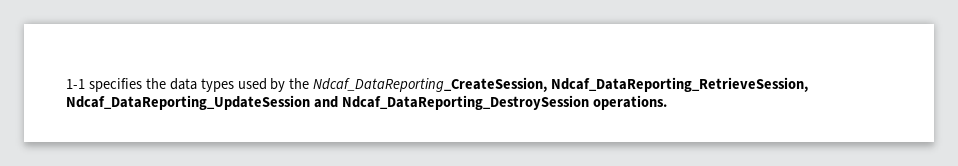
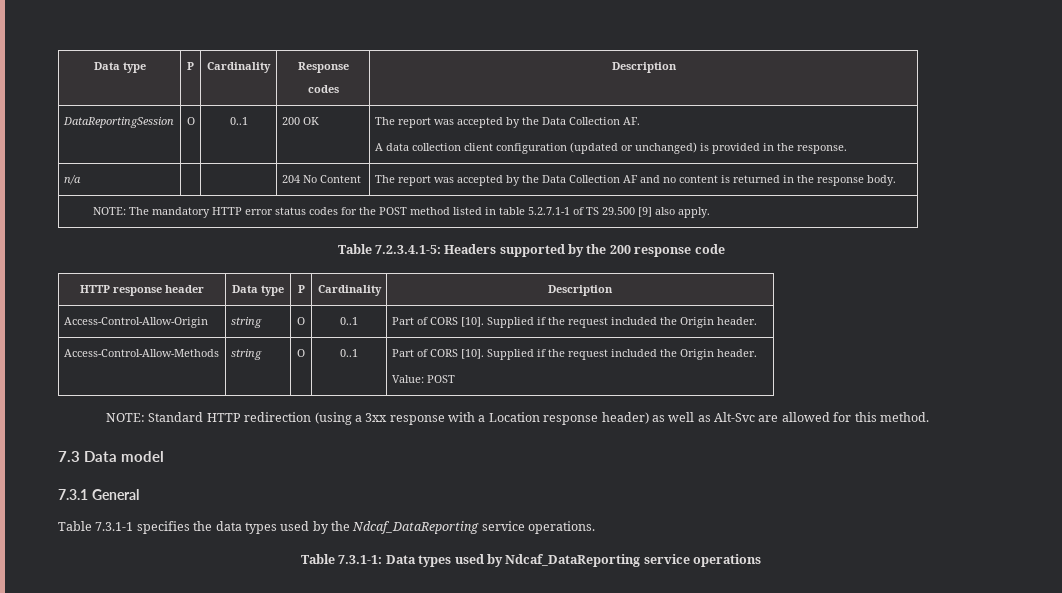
- 1-1 specifies the data types used by the Ndcaf_DataReporting_CreateSession, Ndcaf_DataReporting_RetrieveSession, Ndcaf_DataReporting_UpdateSession and Ndcaf_DataReporting_DestroySession operations.
+ Data type | P | Cardinality | Response
+ codes | Description
+ DataReportingSession | O | 0..1 | 200 OK | The report was accepted by the Data Collection AF.
+ A data collection client configuration (updated or unchanged) is provided in the response.
+ n/a | | | 204 No Content | The report was accepted by the Data Collection AF and no content is returned in the response body.
+ NOTE: The mandatory HTTP error status codes for the POST method listed in table 5.2.7.1-1 of TS 29.500 [9] also apply.
+ Table 7.2.3.4.1-5: Headers supported by the 200 response code
+ HTTP response header | Data type | P | Cardinality | Description
+ Access-Control-Allow-Origin | string | O | 0..1 | Part of CORS [10]. Supplied if the request included the Origin header.
+ Access-Control-Allow-Methods | string | O | 0..1 | Part of CORS [10]. Supplied if the request included the Origin header.
+ Value: POST
+ NOTE: Standard HTTP redirection (using a 3xx response with a Location response header) as well as Alt-Svc are allowed for this method.
+ 7.3 Data model
+ 7.3.1 General
+ Table 7.3.1-1 specifies the data types used by the Ndcaf_DataReporting service operations.
+ Table 7.3.1-1: Data types used by Ndcaf_DataReporting service operations

